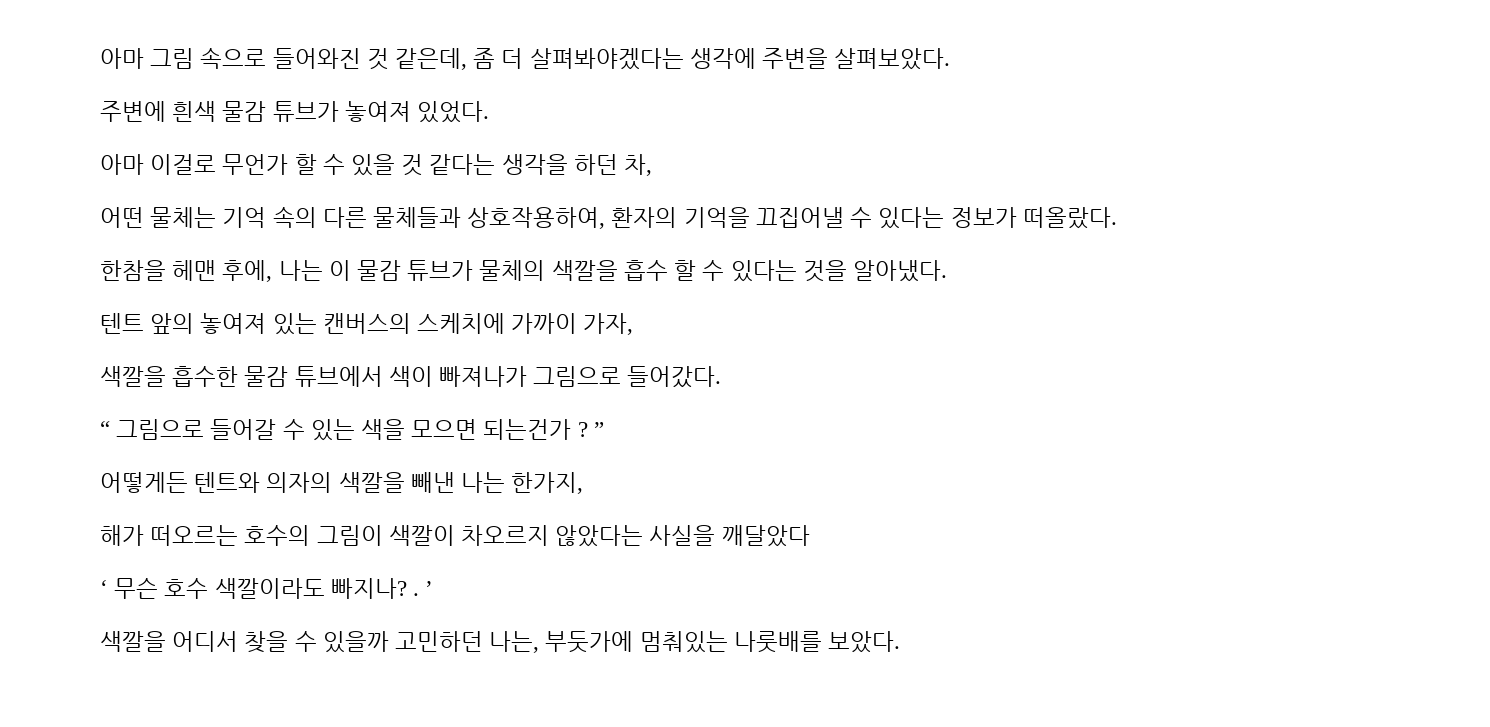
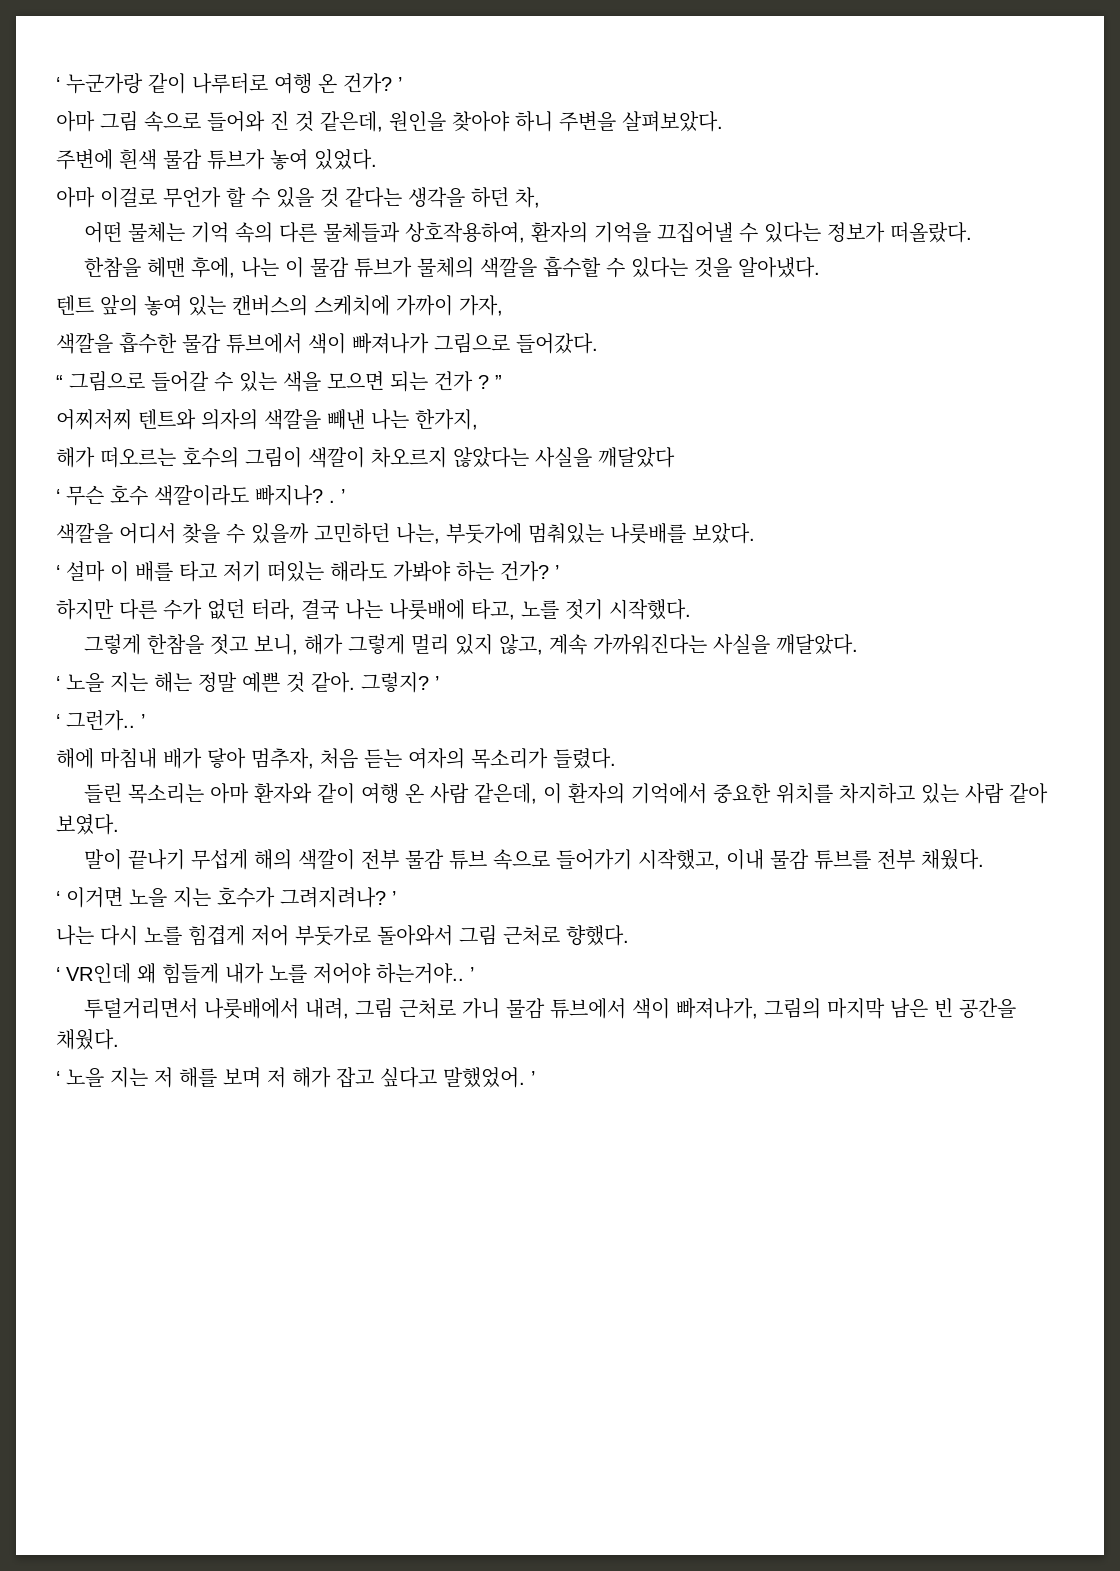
- 아마 그림 속으로 들어와진 것 같은데, 좀 더 살펴봐야겠다는 생각에 주변을 살펴보았다.
+ ‘ 누군가랑 같이 나루터로 여행 온 건가? ’
+ 아마 그림 속으로 들어와 진 것 같은데, 원인을 찾아야 하니 주변을 살펴보았다.
- 주변에 흰색 물감 튜브가 놓여져 있었다.
+ 주변에 흰색 물감 튜브가 놓여 있었다.
- 한참을 헤맨 후에, 나는 이 물감 튜브가 물체의 색깔을 흡수 할 수 있다는 것을 알아냈다.
+ 한참을 헤맨 후에, 나는 이 물감 튜브가 물체의 색깔을 흡수할 수 있다는 것을 알아냈다.
- 텐트 앞의 놓여져 있는 캔버스의 스케치에 가까이 가자,
+ 텐트 앞의 놓여 있는 캔버스의 스케치에 가까이 가자,
- “ 그림으로 들어갈 수 있는 색을 모으면 되는건가 ? ”
+ “ 그림으로 들어갈 수 있는 색을 모으면 되는 건가 ? ”
- 어떻게든 텐트와 의자의 색깔을 빼낸 나는 한가지,
+ 어찌저찌 텐트와 의자의 색깔을 빼낸 나는 한가지,
+ ‘ 설마 이 배를 타고 저기 떠있는 해라도 가봐야 하는 건가? ’
+ 하지만 다른 수가 없던 터라, 결국 나는 나룻배에 타고, 노를 젓기 시작했다.
+ 그렇게 한참을 젓고 보니, 해가 그렇게 멀리 있지 않고, 계속 가까워진다는 사실을 깨달았다.
+ ‘ 노을 지는 해는 정말 예쁜 것 같아. 그렇지? ’
+ ‘ 그런가.. ’
+ 해에 마침내 배가 닿아 멈추자, 처음 듣는 여자의 목소리가 들렸다.
+ 들린 목소리는 아마 환자와 같이 여행 온 사람 같은데, 이 환자의 기억에서 중요한 위치를 차지하고 있는 사람 같아 보였다.
+ 말이 끝나기 무섭게 해의 색깔이 전부 물감 튜브 속으로 들어가기 시작했고, 이내 물감 튜브를 전부 채웠다.
+ ‘ 이거면 노을 지는 호수가 그려지려나? ’
+ 나는 다시 노를 힘겹게 저어 부둣가로 돌아와서 그림 근처로 향했다.
+ ‘ VR인데 왜 힘들게 내가 노를 저어야 하는거야.. ’
+ 투덜거리면서 나룻배에서 내려, 그림 근처로 가니 물감 튜브에서 색이 빠져나가, 그림의 마지막 남은 빈 공간을 채웠다.
+ ‘ 노을 지는 저 해를 보며 저 해가 잡고 싶다고 말했었어. ’

